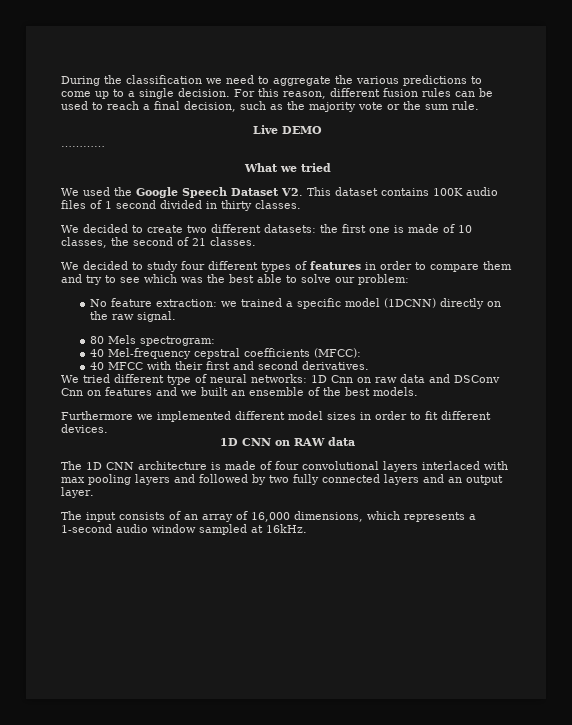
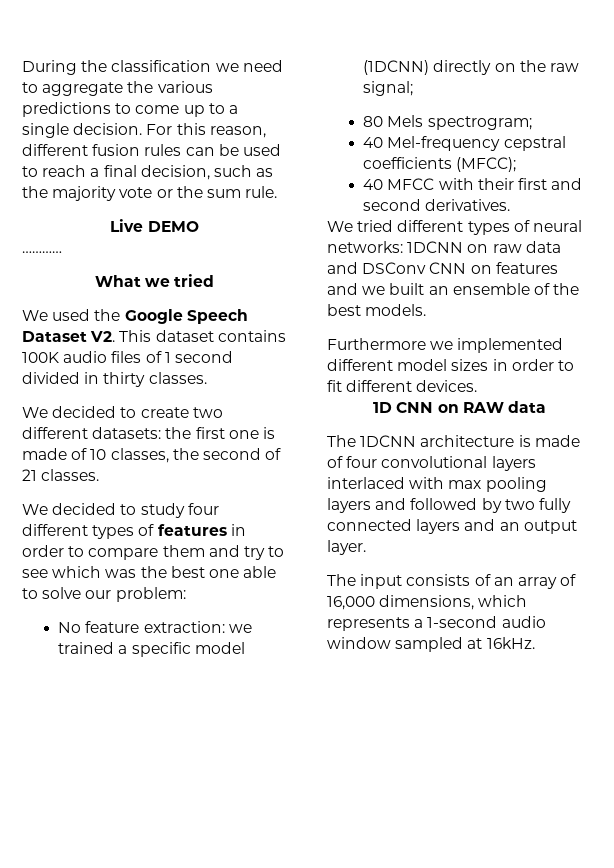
- We decided to study four different types of features in order to compare them and try to see which was the best able to solve our problem:
+ We decided to study four different types of features in order to compare them and try to see which was the best one able to solve our problem:
- No feature extraction: we trained a specific model (1DCNN) directly on the raw signal.
+ No feature extraction: we trained a specific model (1DCNN) directly on the raw signal;
- 80 Mels spectrogram:
+ 80 Mels spectrogram;
- 40 Mel-frequency cepstral coefficients (MFCC):
+ 40 Mel-frequency cepstral coefficients (MFCC);
- We tried different type of neural networks: 1D Cnn on raw data and DSConv Cnn on features and we built an ensemble of the best models.
+ We tried different types of neural networks: 1DCNN on raw data and DSConv CNN on features and we built an ensemble of the best models.
- The 1D CNN architecture is made of four convolutional layers interlaced with max pooling layers and followed by two fully connected layers and an output layer.
+ The 1DCNN architecture is made of four convolutional layers interlaced with max pooling layers and followed by two fully connected layers and an output layer.

